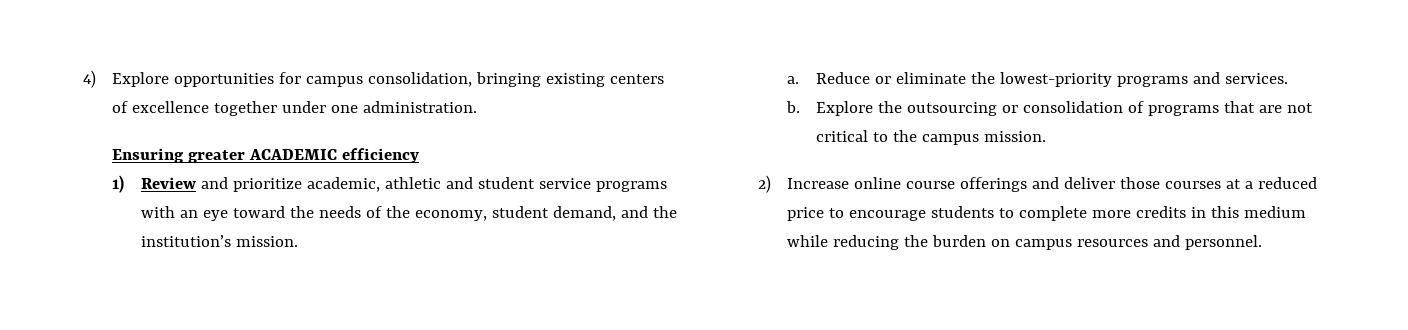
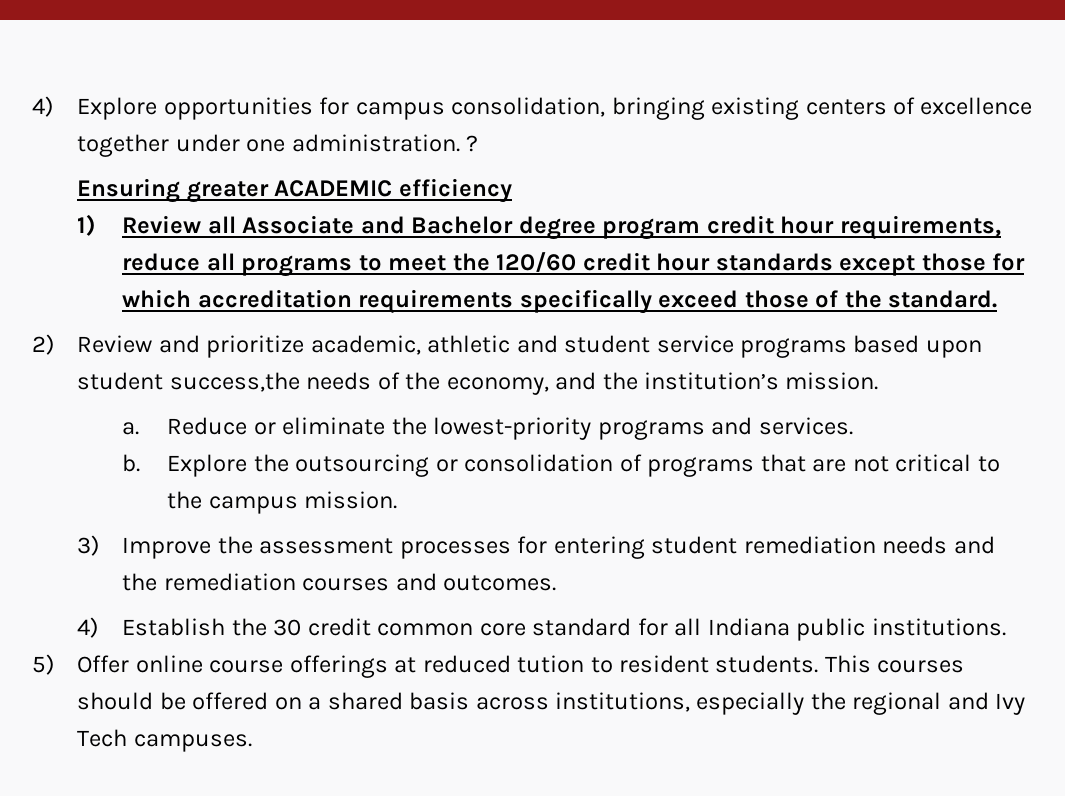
+ ?
- 1) Review and prioritize academic, athletic and student service programs with an eye toward the needs of the economy, student demand, and the institution’s mission.
+ 1) Review all Associate and Bachelor degree program credit hour requirements, reduce all programs to meet the 120/60 credit hour standards except those for which accreditation requirements specifically exceed those of the standard.
+ 2) Review and prioritize academic, athletic and student service programs based upon student success,the needs of the economy, and the institution’s mission.
- 2) Increase online course offerings and deliver those courses at a reduced price to encourage students to complete more credits in this medium while reducing the burden on campus resources and personnel.
+ 3) Improve the assessment processes for entering student remediation needs and the remediation courses and outcomes.
+ 4) Establish the 30 credit common core standard for all Indiana public institutions.
+ 5) Offer online course offerings at reduced tution to resident students. This courses should be offered on a shared basis across institutions, especially the regional and Ivy Tech campuses.

